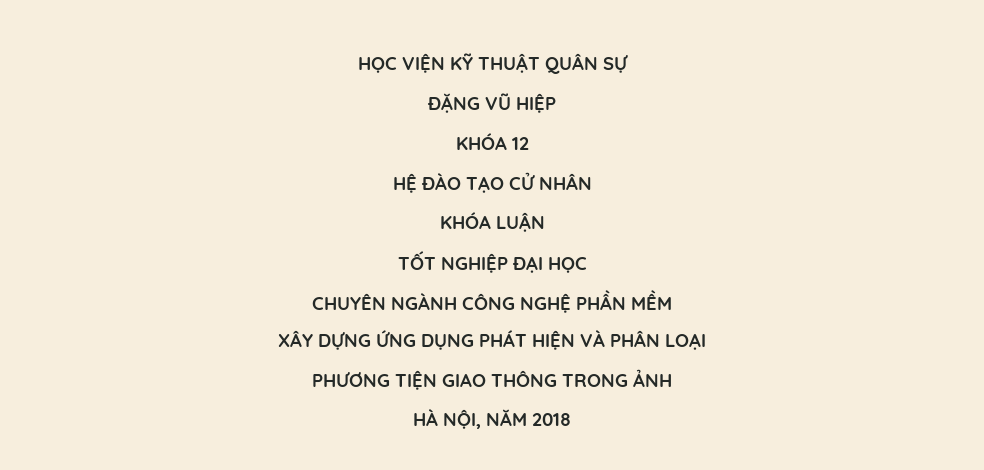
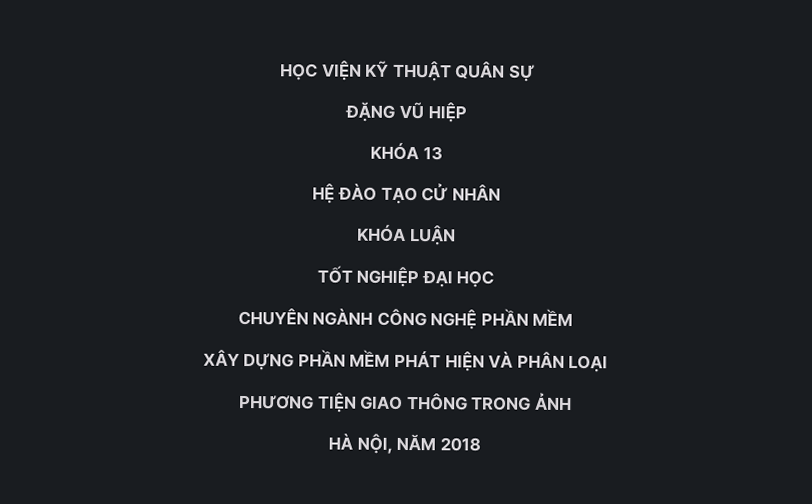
- KHÓA 12
+ KHÓA 13
- XÂY DỰNG ỨNG DỤNG PHÁT HIỆN VÀ PHÂN LOẠI
+ XÂY DỰNG PHẦN MỀM PHÁT HIỆN VÀ PHÂN LOẠI

